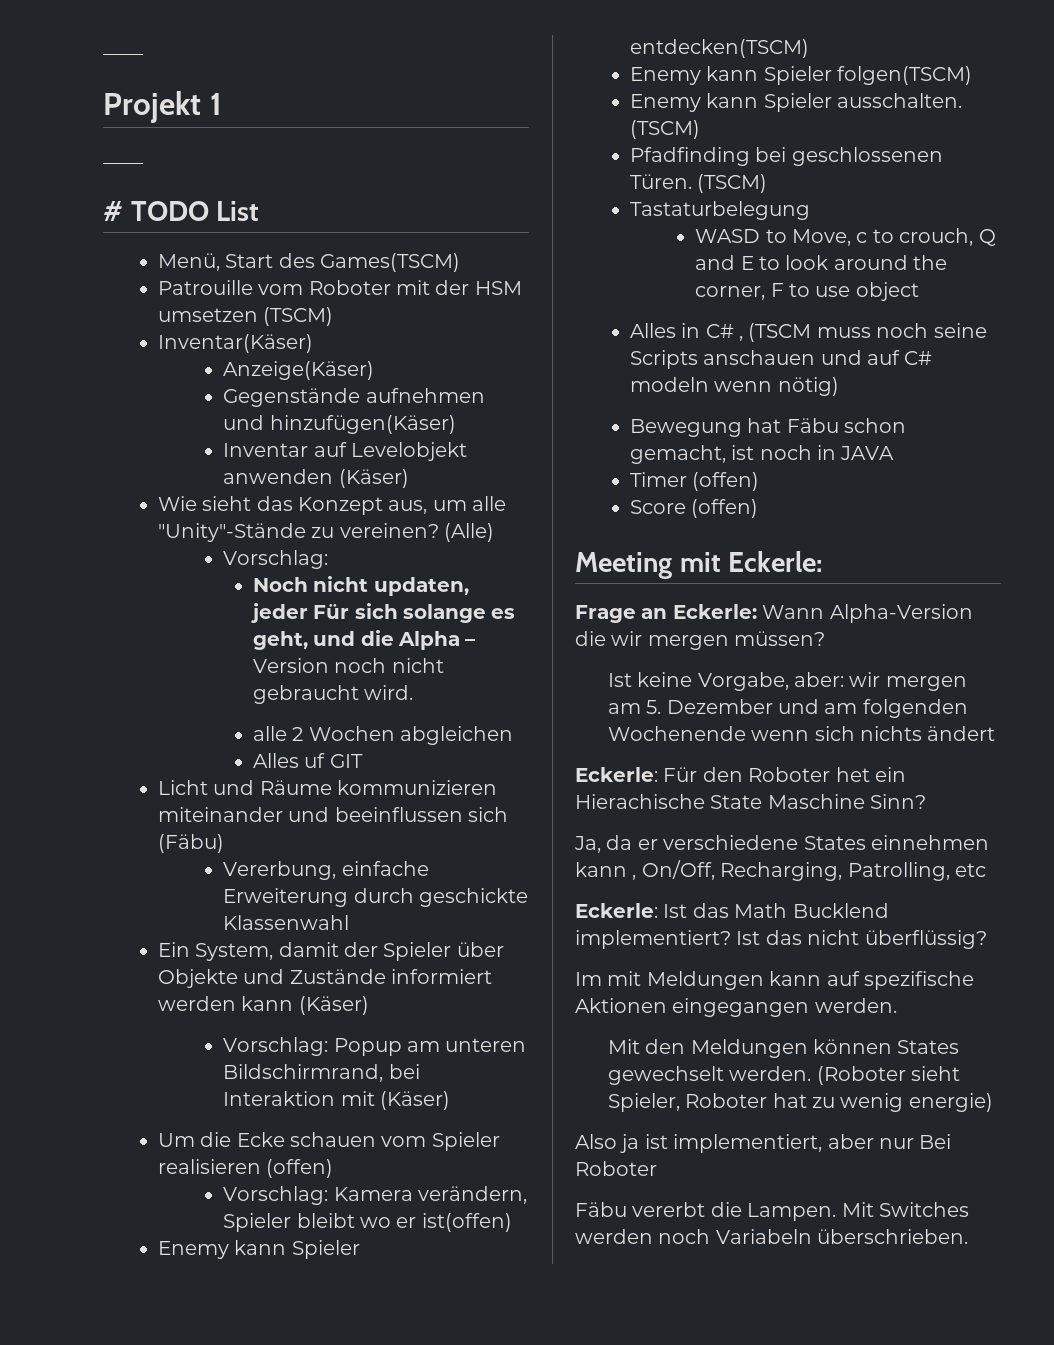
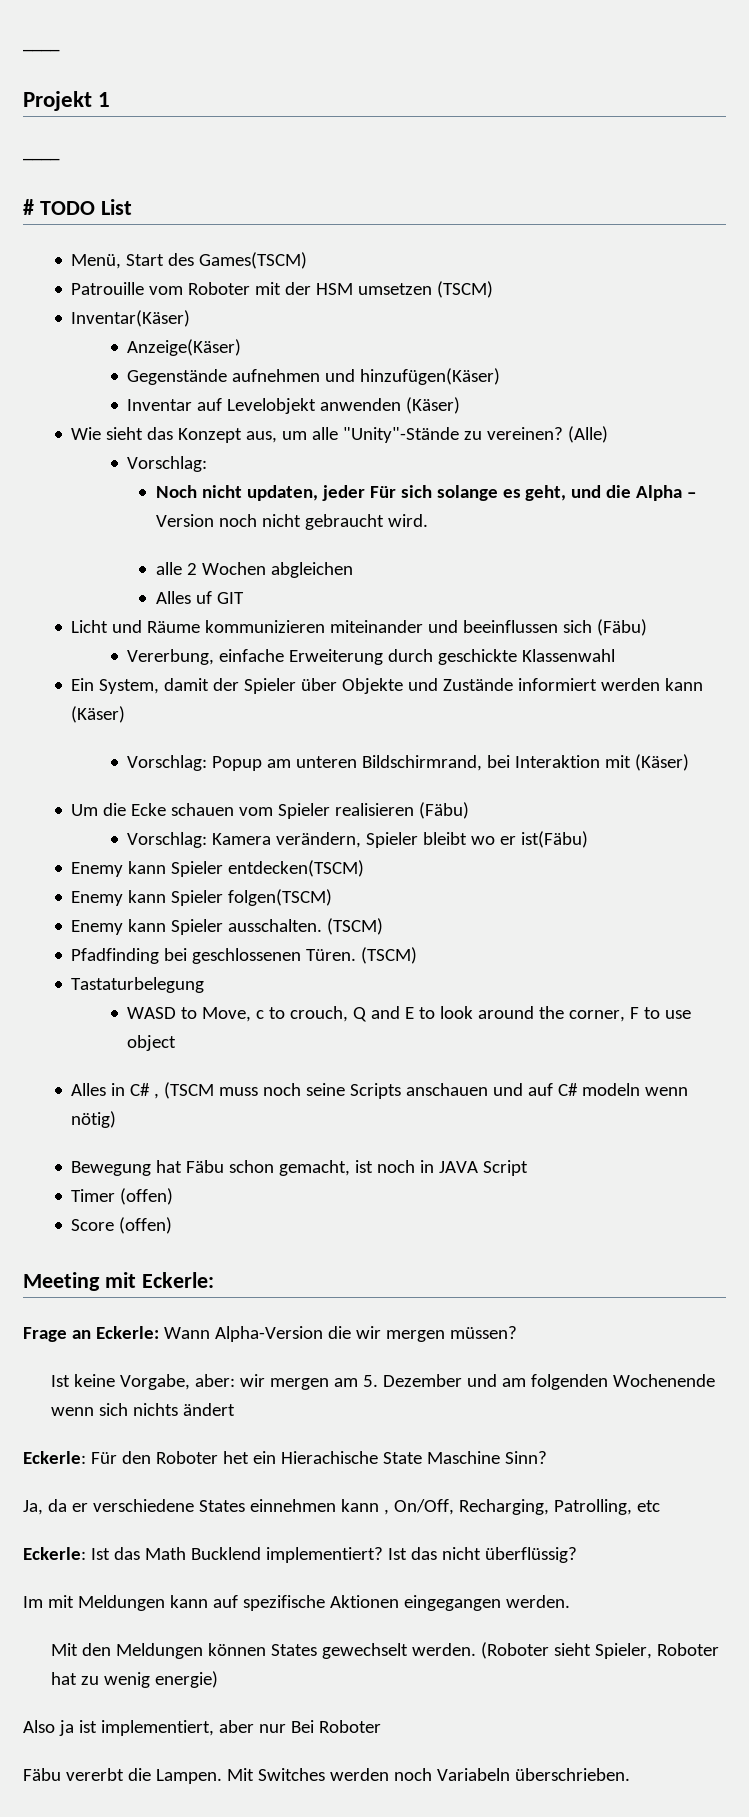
- Um die Ecke schauen vom Spieler realisieren (offen)
+ Um die Ecke schauen vom Spieler realisieren (Fäbu)
- Vorschlag: Kamera verändern, Spieler bleibt wo er ist(offen)
+ Vorschlag: Kamera verändern, Spieler bleibt wo er ist(Fäbu)
- Bewegung hat Fäbu schon gemacht, ist noch in JAVA
+ Bewegung hat Fäbu schon gemacht, ist noch in JAVA Script

